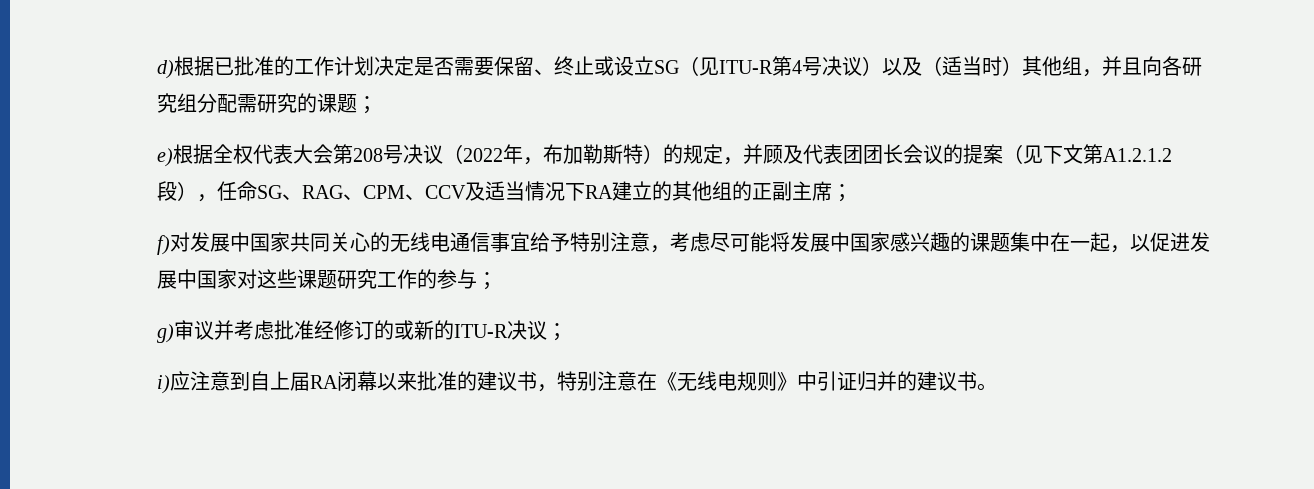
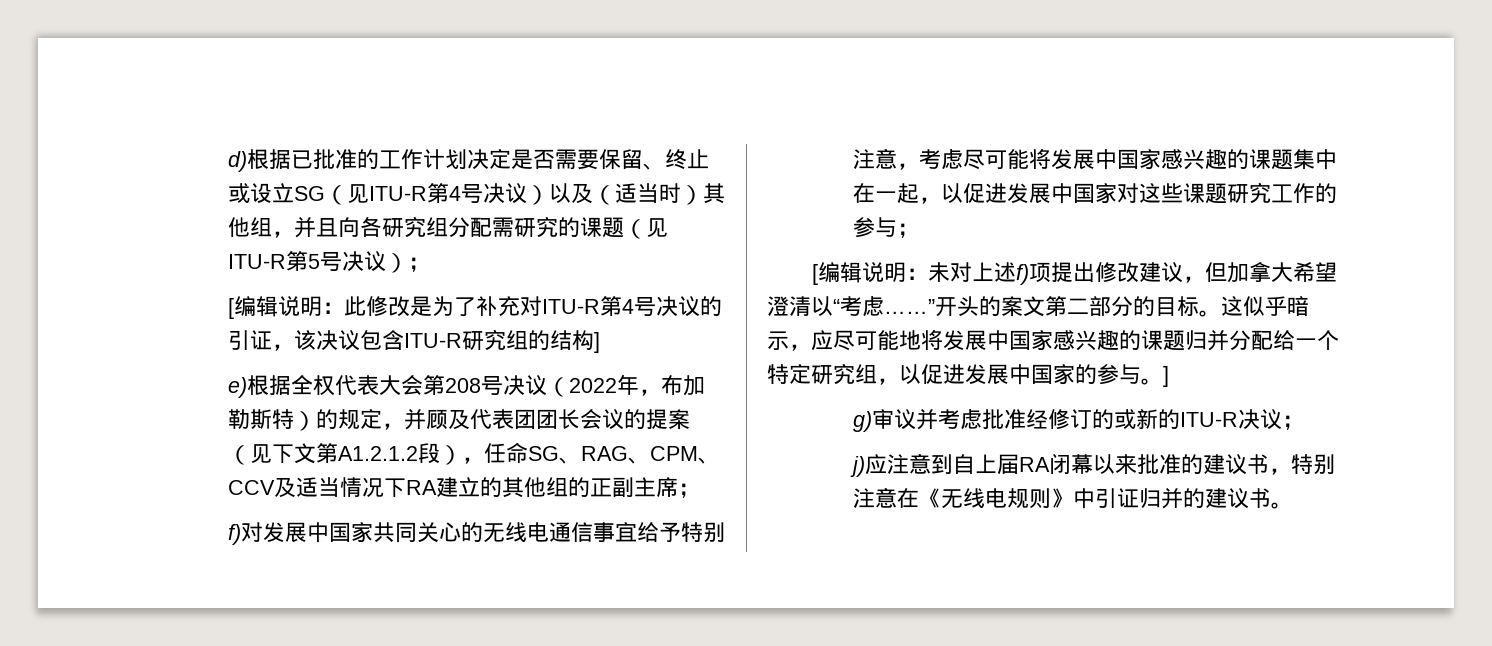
- d)根据已批准的工作计划决定是否需要保留、终止或设立SG（见ITU-R第4号决议）以及（适当时）其他组，并且向各研究组分配需研究的课题；
+ d)根据已批准的工作计划决定是否需要保留、终止或设立SG（见ITU-R第4号决议）以及（适当时）其他组，并且向各研究组分配需研究的课题（见ITU-R第5号决议）；
+ [编辑说明：此修改是为了补充对ITU-R第4号决议的引证，该决议包含ITU-R研究组的结构]
+ [编辑说明：未对上述f)项提出修改建议，但加拿大希望澄清以“考虑……”开头的案文第二部分的目标。这似乎暗示，应尽可能地将发展中国家感兴趣的课题归并分配给一个特定研究组，以促进发展中国家的参与。]
- i)应注意到自上届RA闭幕以来批准的建议书，特别注意在《无线电规则》中引证归并的建议书。
+ j)应注意到自上届RA闭幕以来批准的建议书，特别注意在《无线电规则》中引证归并的建议书。

